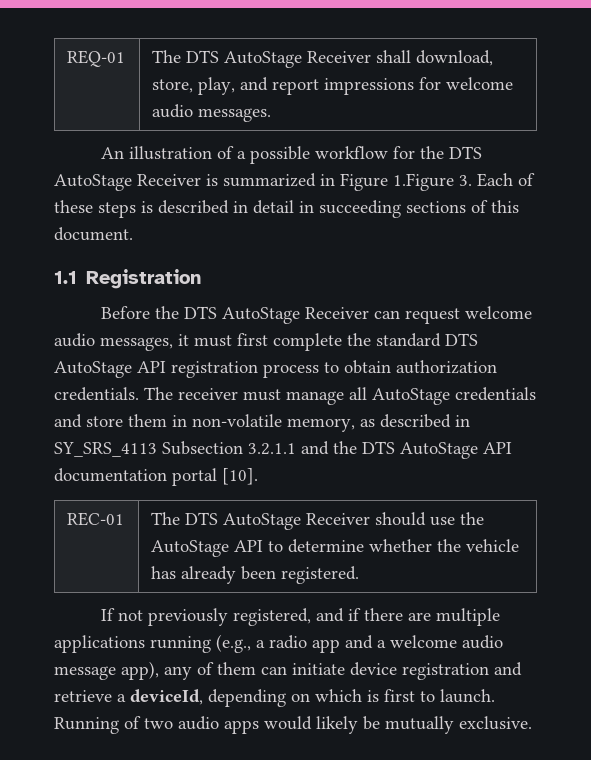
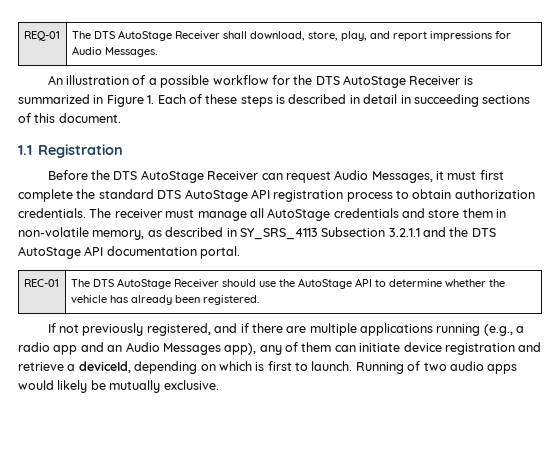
- REQ-01 | The DTS AutoStage Receiver shall download, store, play, and report impressions for welcome audio messages.
+ REQ-01 | The DTS AutoStage Receiver shall download, store, play, and report impressions for Audio Messages.
- An illustration of a possible workflow for the DTS AutoStage Receiver is summarized in Figure 1.Figure 3. Each of these steps is described in detail in succeeding sections of this document.
+ An illustration of a possible workflow for the DTS AutoStage Receiver is summarized in Figure 1. Each of these steps is described in detail in succeeding sections of this document.
- Before the DTS AutoStage Receiver can request welcome audio messages, it must first complete the standard DTS AutoStage API registration process to obtain authorization credentials.
+ Before the DTS AutoStage Receiver can request Audio Messages, it must first complete the standard DTS AutoStage API registration process to obtain authorization credentials.
- The receiver must manage all AutoStage credentials and store them in non-volatile memory, as described in SY_SRS_4113 Subsection 3.2.1.1 and the DTS AutoStage API documentation portal [10].
+ The receiver must manage all AutoStage credentials and store them in non-volatile memory, as described in SY_SRS_4113 Subsection 3.2.1.1 and the DTS AutoStage API documentation portal.
- If not previously registered, and if there are multiple applications running (e.g., a radio app and a welcome audio message app), any of them can initiate device registration and retrieve a deviceId, depending on which is first to launch.
+ If not previously registered, and if there are multiple applications running (e.g., a radio app and an Audio Messages app), any of them can initiate device registration and retrieve a deviceId, depending on which is first to launch.

